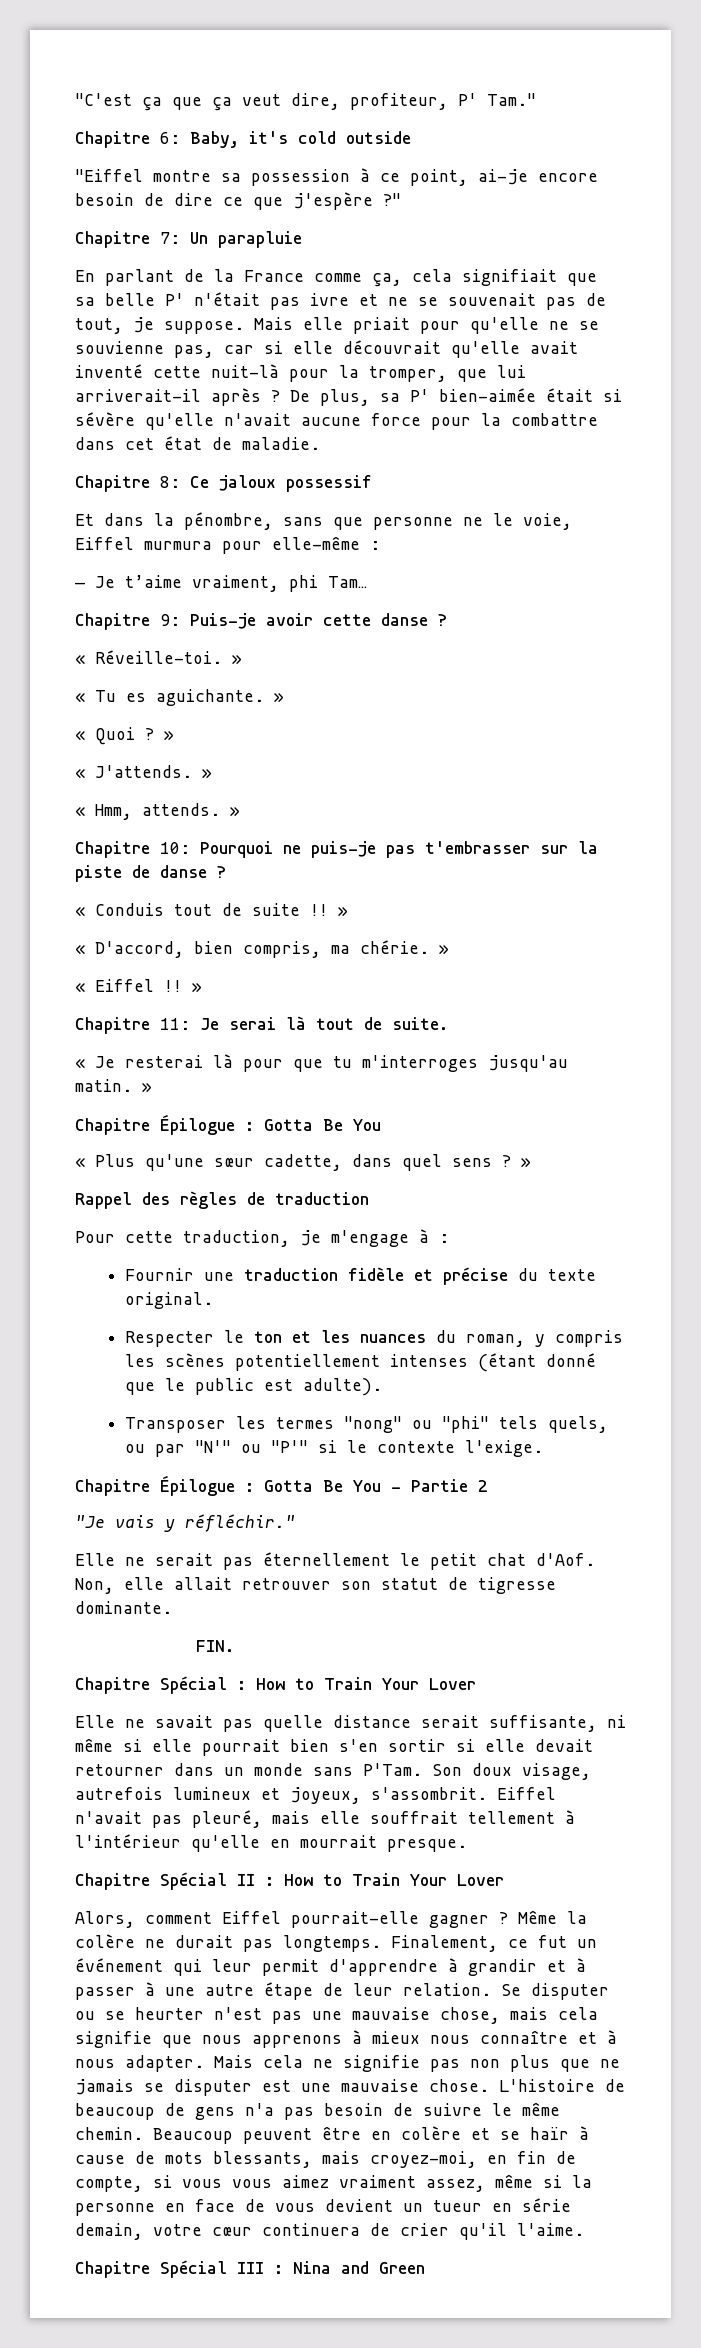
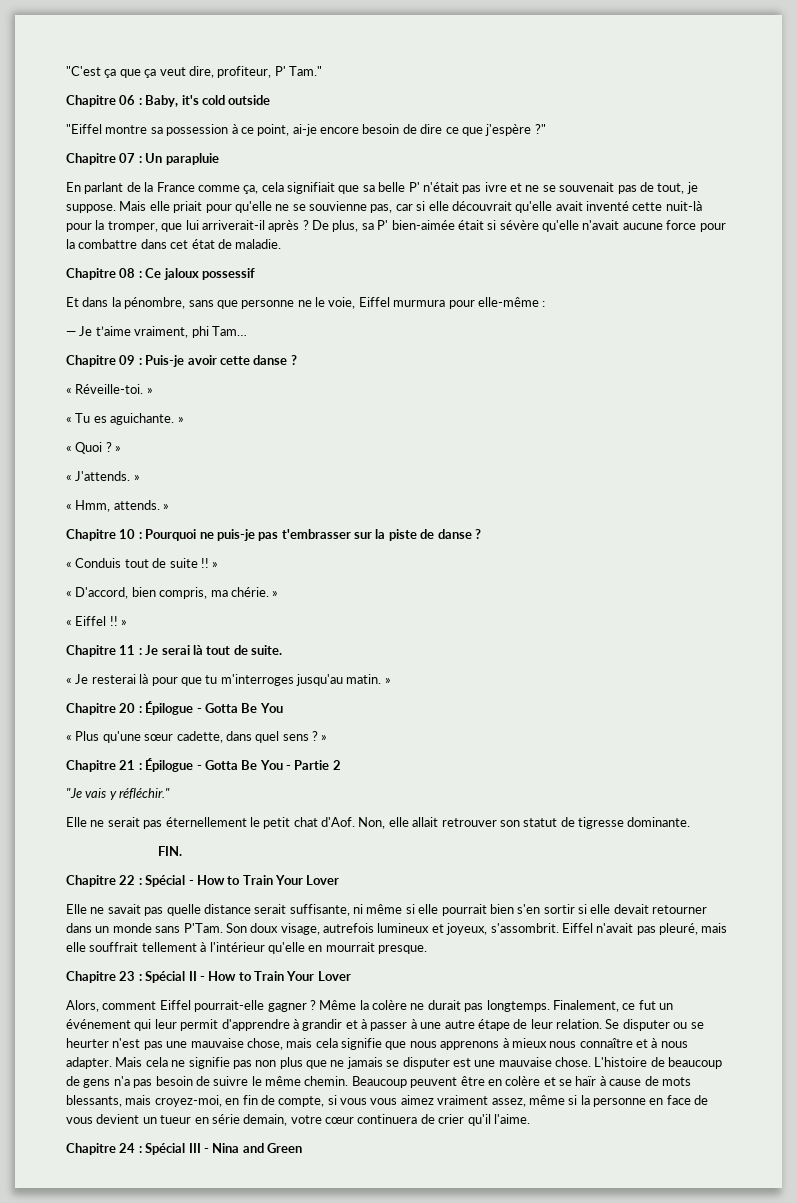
- Chapitre 6: Baby, it's cold outside
+ Chapitre 06 : Baby, it's cold outside
- Chapitre 7: Un parapluie
+ Chapitre 07 : Un parapluie
- Chapitre 8: Ce jaloux possessif
+ Chapitre 08 : Ce jaloux possessif
- Chapitre 9: Puis-je avoir cette danse ?
+ Chapitre 09 : Puis-je avoir cette danse ?
- Chapitre 10: Pourquoi ne puis-je pas t'embrasser sur la piste de danse ?
+ Chapitre 10 : Pourquoi ne puis-je pas t'embrasser sur la piste de danse ?
- Chapitre 11: Je serai là tout de suite.
+ Chapitre 11 : Je serai là tout de suite.
  « Je resterai là pour que tu m'interroges jusqu'au matin. »
- Chapitre Épilogue : Gotta Be You
+ Chapitre 20 : Épilogue - Gotta Be You
- Rappel des règles de traduction
- Pour cette traduction, je m'engage à :
- Fournir une traduction fidèle et précise du texte original.
- Respecter le ton et les nuances du roman, y compris les scènes potentiellement intenses (étant donné que le public est adulte).
- Transposer les termes "nong" ou "phi" tels quels, ou par "N'" ou "P'" si le contexte l'exige.
- Chapitre Épilogue : Gotta Be You - Partie 2
+ Chapitre 21 : Épilogue - Gotta Be You - Partie 2
- Chapitre Spécial : How to Train Your Lover
+ Chapitre 22 : Spécial - How to Train Your Lover
- Chapitre Spécial II : How to Train Your Lover
+ Chapitre 23 : Spécial II - How to Train Your Lover
- Chapitre Spécial III : Nina and Green
+ Chapitre 24 : Spécial III - Nina and Green

